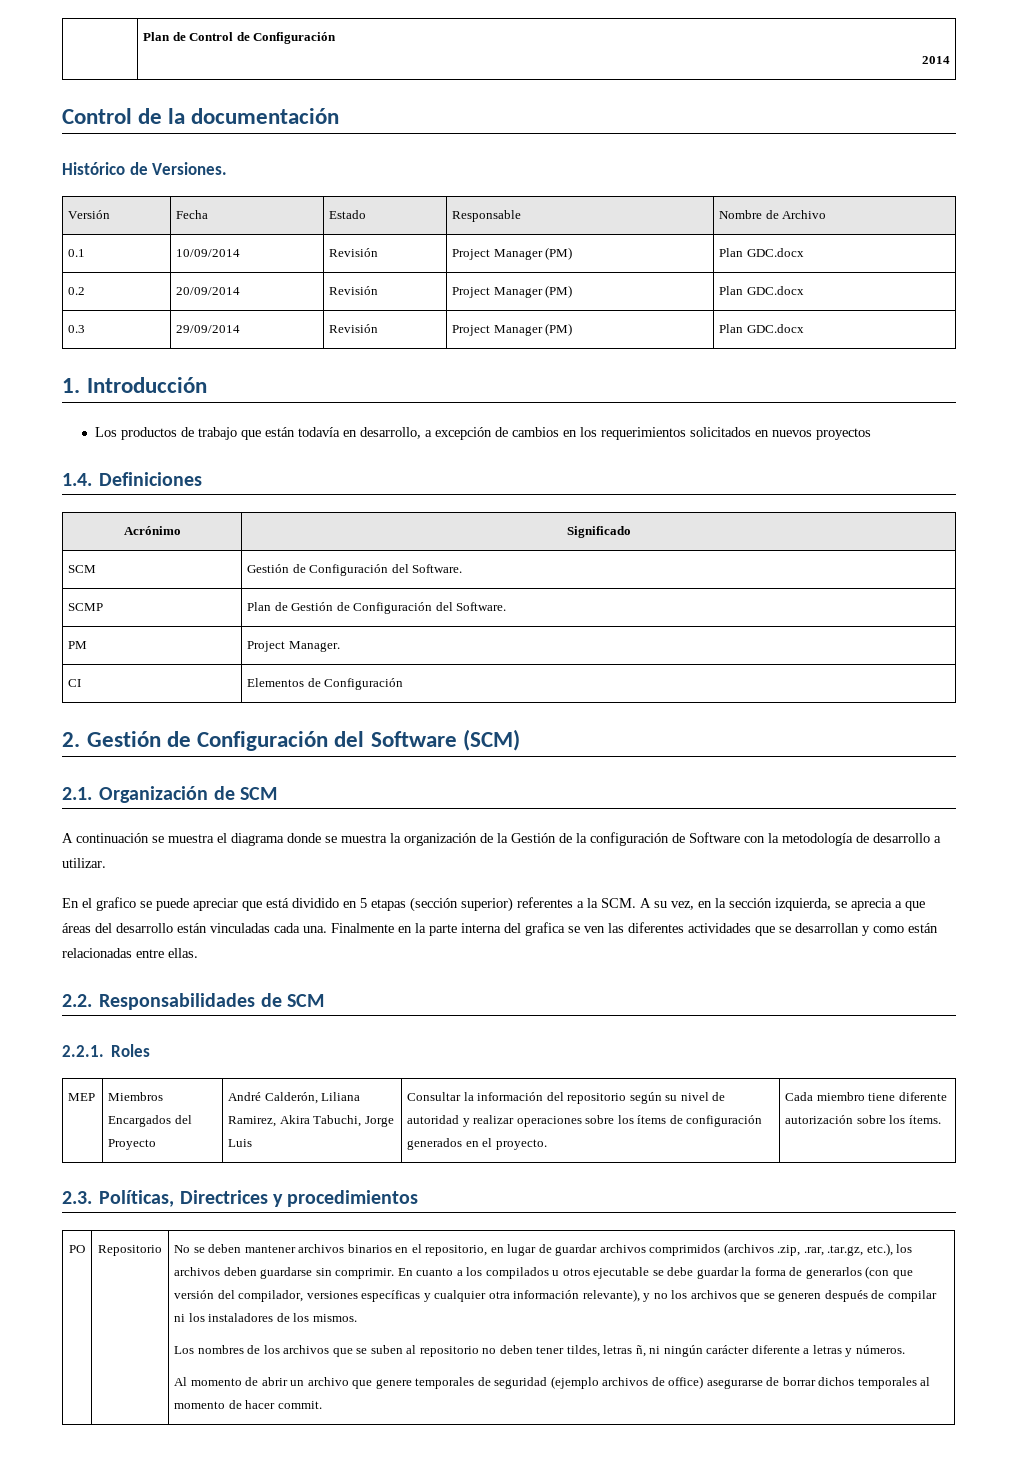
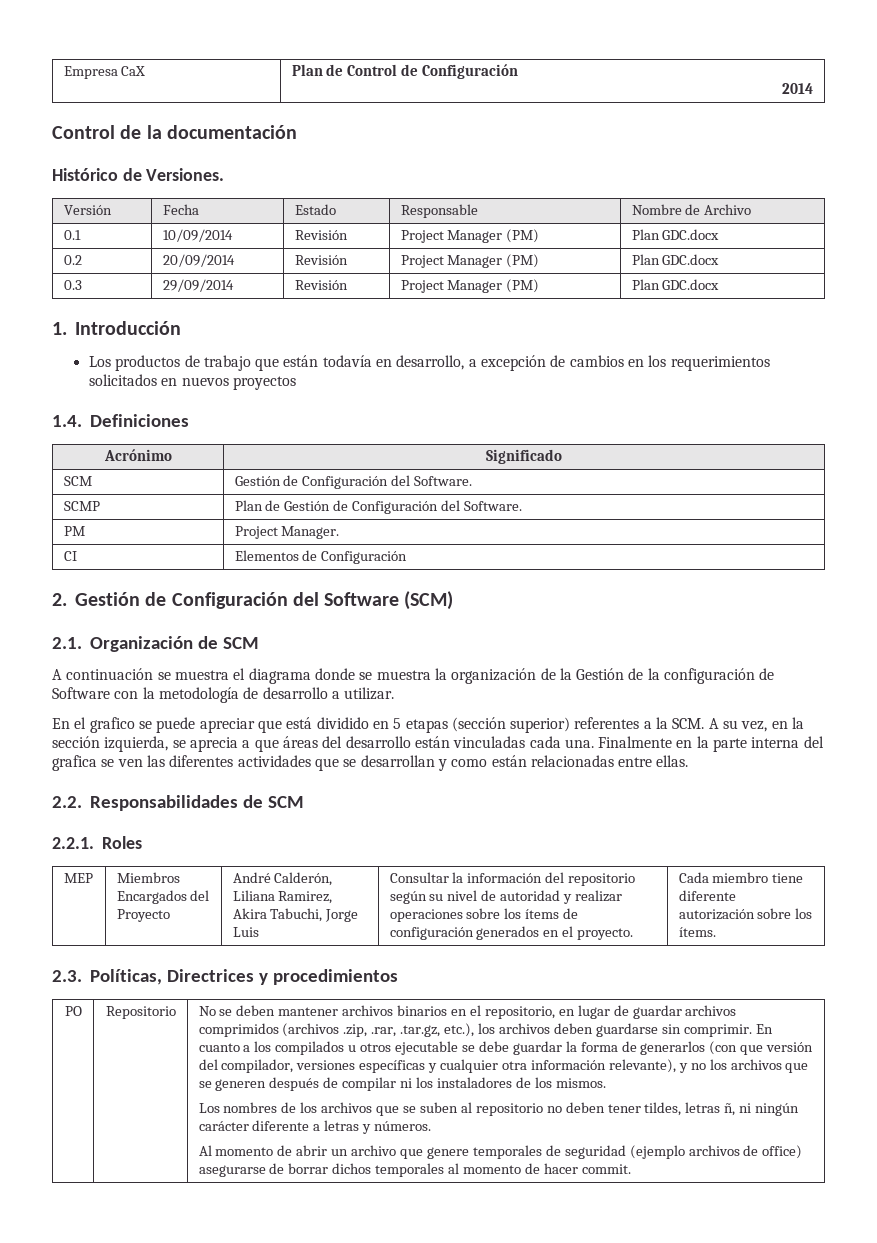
- | Plan de Control de Configuración
+ Empresa CaX | Plan de Control de Configuración

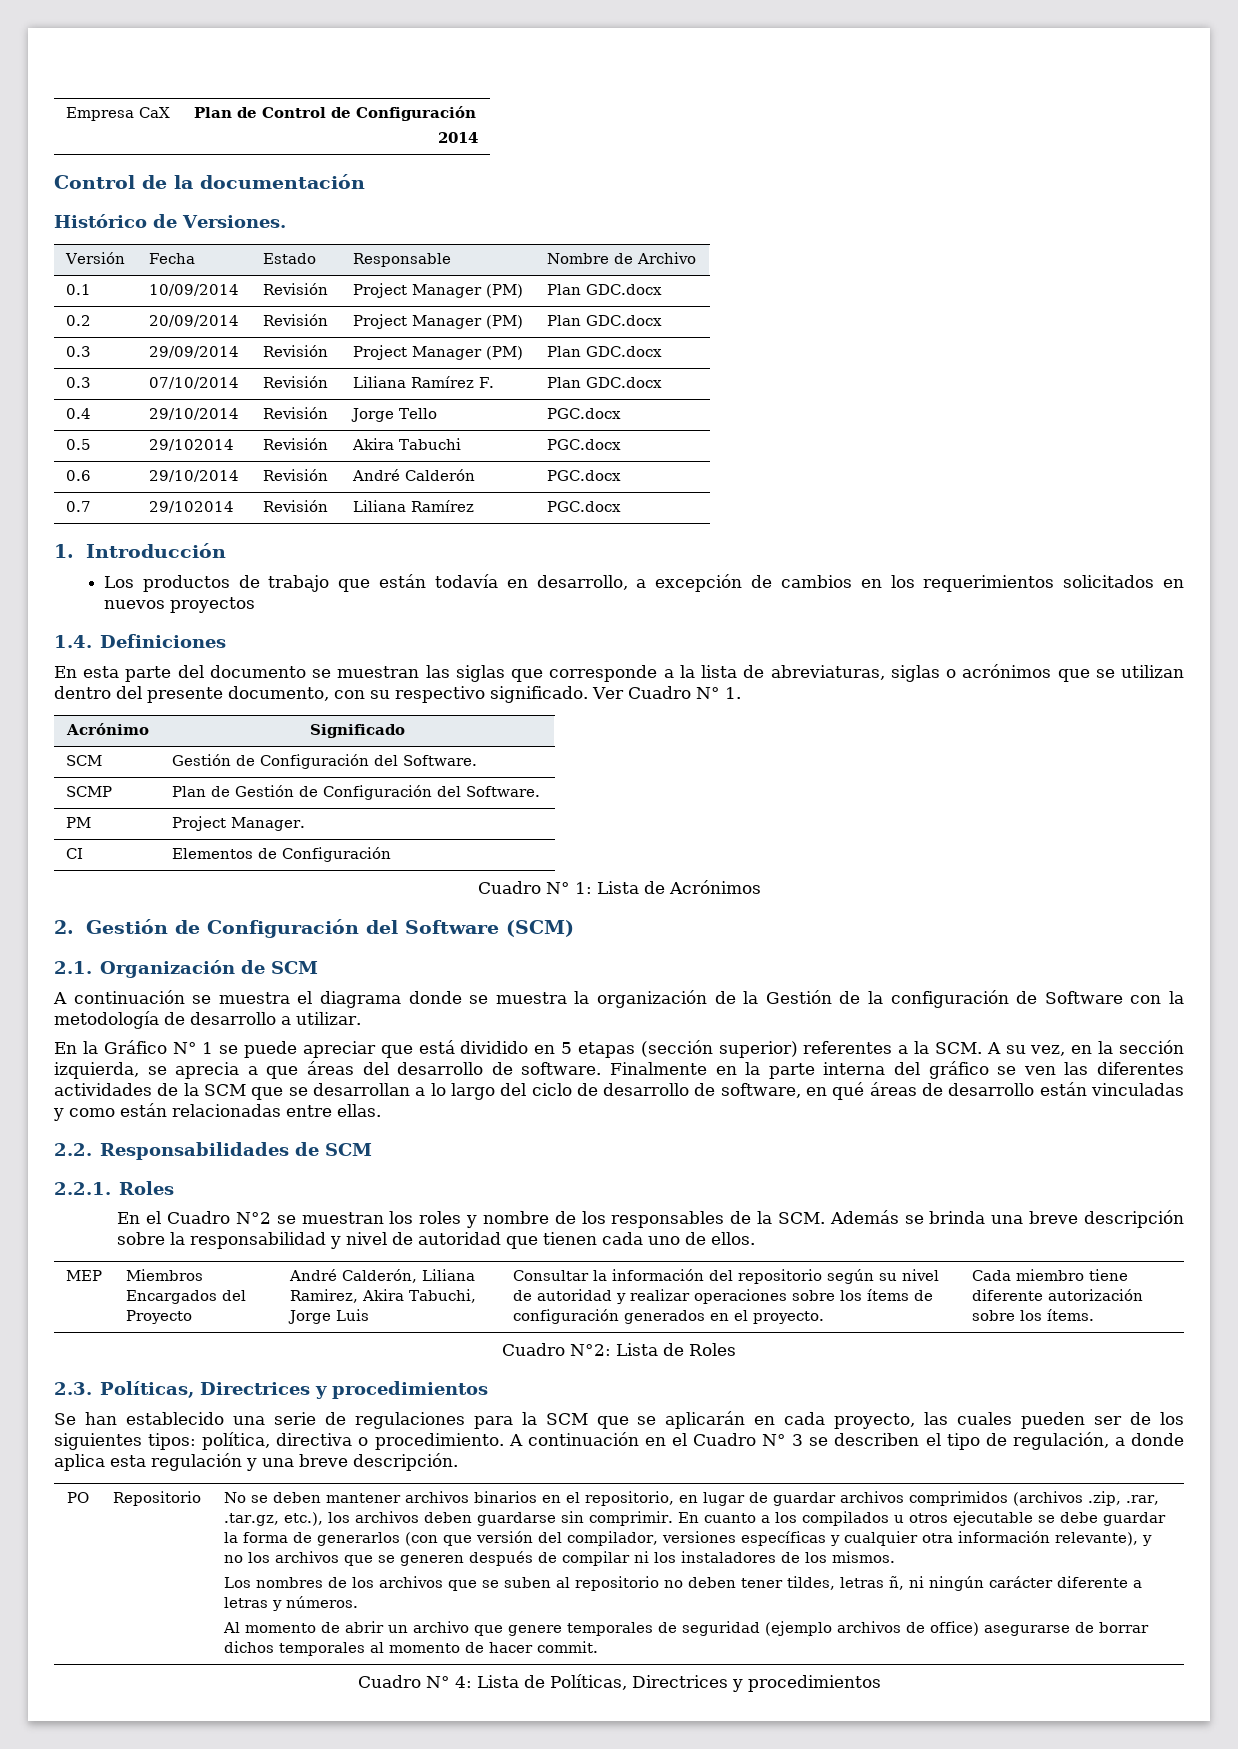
+ 0.3 | 07/10/2014 | Revisión | Liliana Ramírez F. | Plan GDC.docx
+ 0.4 | 29/10/2014 | Revisión | Jorge Tello | PGC.docx
+ 0.5 | 29/102014 | Revisión | Akira Tabuchi | PGC.docx
+ 0.6 | 29/10/2014 | Revisión | André Calderón | PGC.docx
+ 0.7 | 29/102014 | Revisión | Liliana Ramírez | PGC.docx
+ En esta parte del documento se muestran las siglas que corresponde a la lista de abreviaturas, siglas o acrónimos que se utilizan dentro del presente documento, con su respectivo significado. Ver Cuadro N° 1.
+ Cuadro N° 1: Lista de Acrónimos
- En el grafico se puede apreciar que está dividido en 5 etapas (sección superior) referentes a la SCM. A su vez, en la sección izquierda, se aprecia a que áreas del desarrollo están vinculadas cada una.
+ En la Gráfico N° 1 se puede apreciar que está dividido en 5 etapas (sección superior) referentes a la SCM. A su vez, en la sección izquierda, se aprecia a que áreas del desarrollo de software.
- Finalmente en la parte interna del grafica se ven las diferentes actividades que se desarrollan y como están relacionadas entre ellas.
+ Finalmente en la parte interna del gráfico se ven las diferentes actividades de la SCM que se desarrollan a lo largo del ciclo de desarrollo de software, en qué áreas de desarrollo están vinculadas y como están relacionadas entre ellas.
+ En el Cuadro N°2 se muestran los roles y nombre de los responsables de la SCM. Además se brinda una breve descripción sobre la responsabilidad y nivel de autoridad que tienen cada uno de ellos.
+ Cuadro N°2: Lista de Roles
+ Se han establecido una serie de regulaciones para la SCM que se aplicarán en cada proyecto, las cuales pueden ser de los siguientes tipos: política, directiva o procedimiento. A continuación en el Cuadro N° 3 se describen el tipo de regulación, a donde aplica esta regulación y una breve descripción.
+ Cuadro N° 4: Lista de Políticas, Directrices y procedimientos

